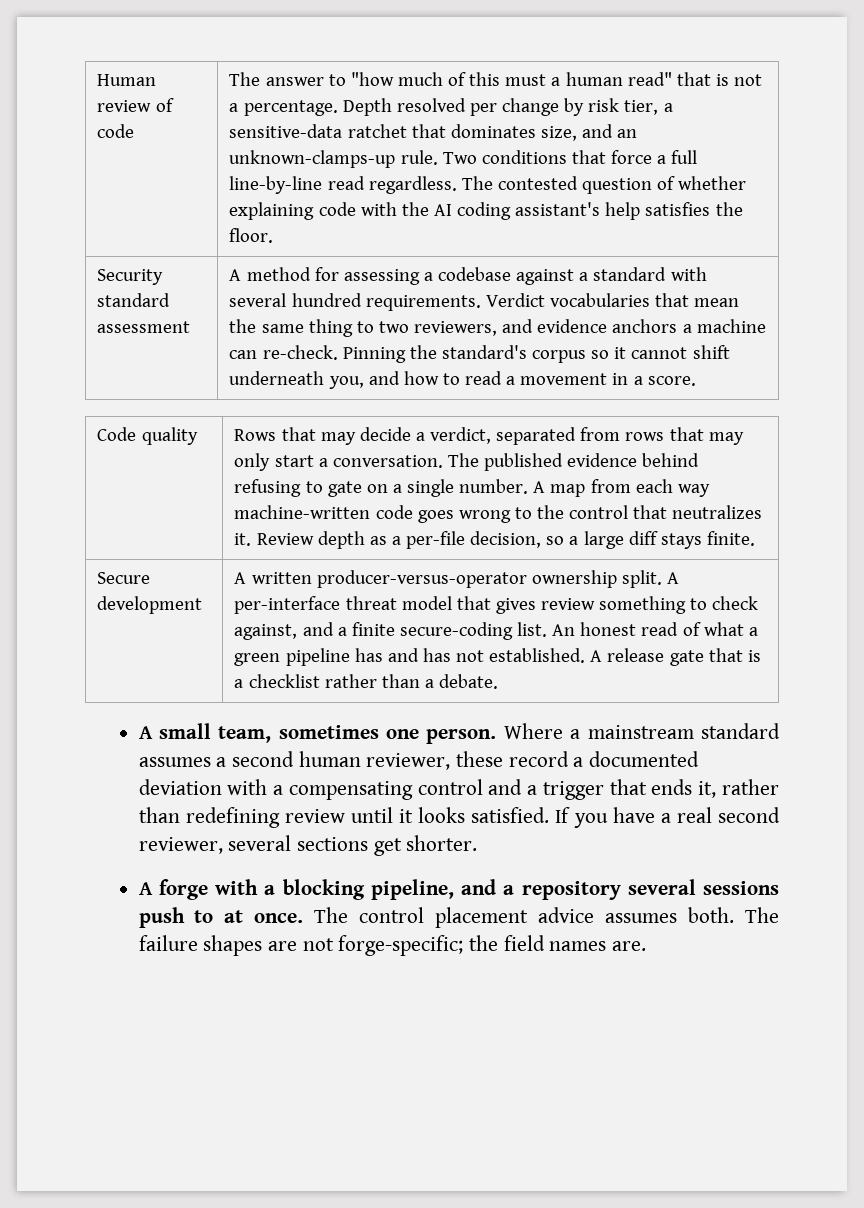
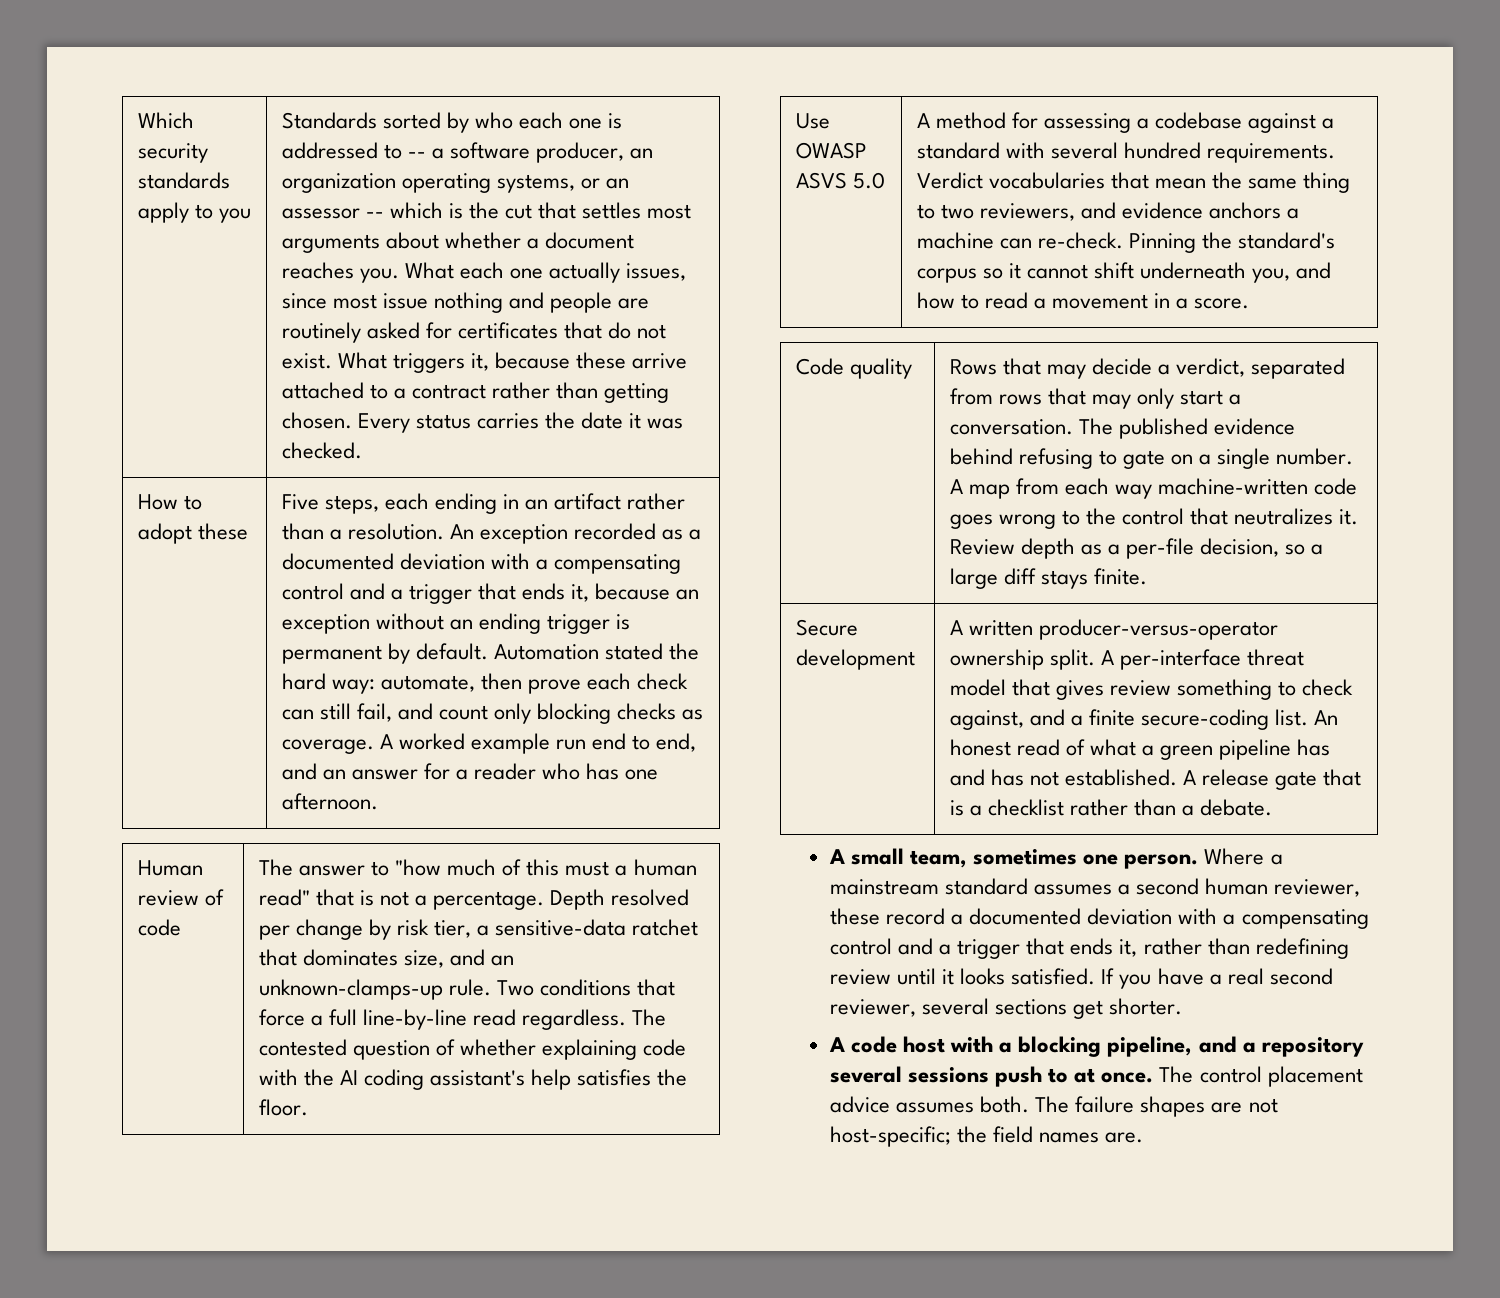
+ Which security standards apply to you | Standards sorted by who each one is addressed to -- a software producer, an organization operating systems, or an assessor -- which is the cut that settles most arguments about whether a document reaches you. What each one actually issues, since most issue nothing and people are routinely asked for certificates that do not exist. What triggers it, because these arrive attached to a contract rather than getting chosen. Every status carries the date it was checked.
+ How to adopt these | Five steps, each ending in an artifact rather than a resolution. An exception recorded as a documented deviation with a compensating control and a trigger that ends it, because an exception without an ending trigger is permanent by default. Automation stated the hard way: automate, then prove each check can still fail, and count only blocking checks as coverage. A worked example run end to end, and an answer for a reader who has one afternoon.
- Security standard assessment
+ Use OWASP ASVS 5.0
- A forge with a blocking pipeline, and a repository several sessions push to at once.
+ A code host with a blocking pipeline, and a repository several sessions push to at once.
- The failure shapes are not forge-specific; the field names are.
+ The failure shapes are not host-specific; the field names are.

